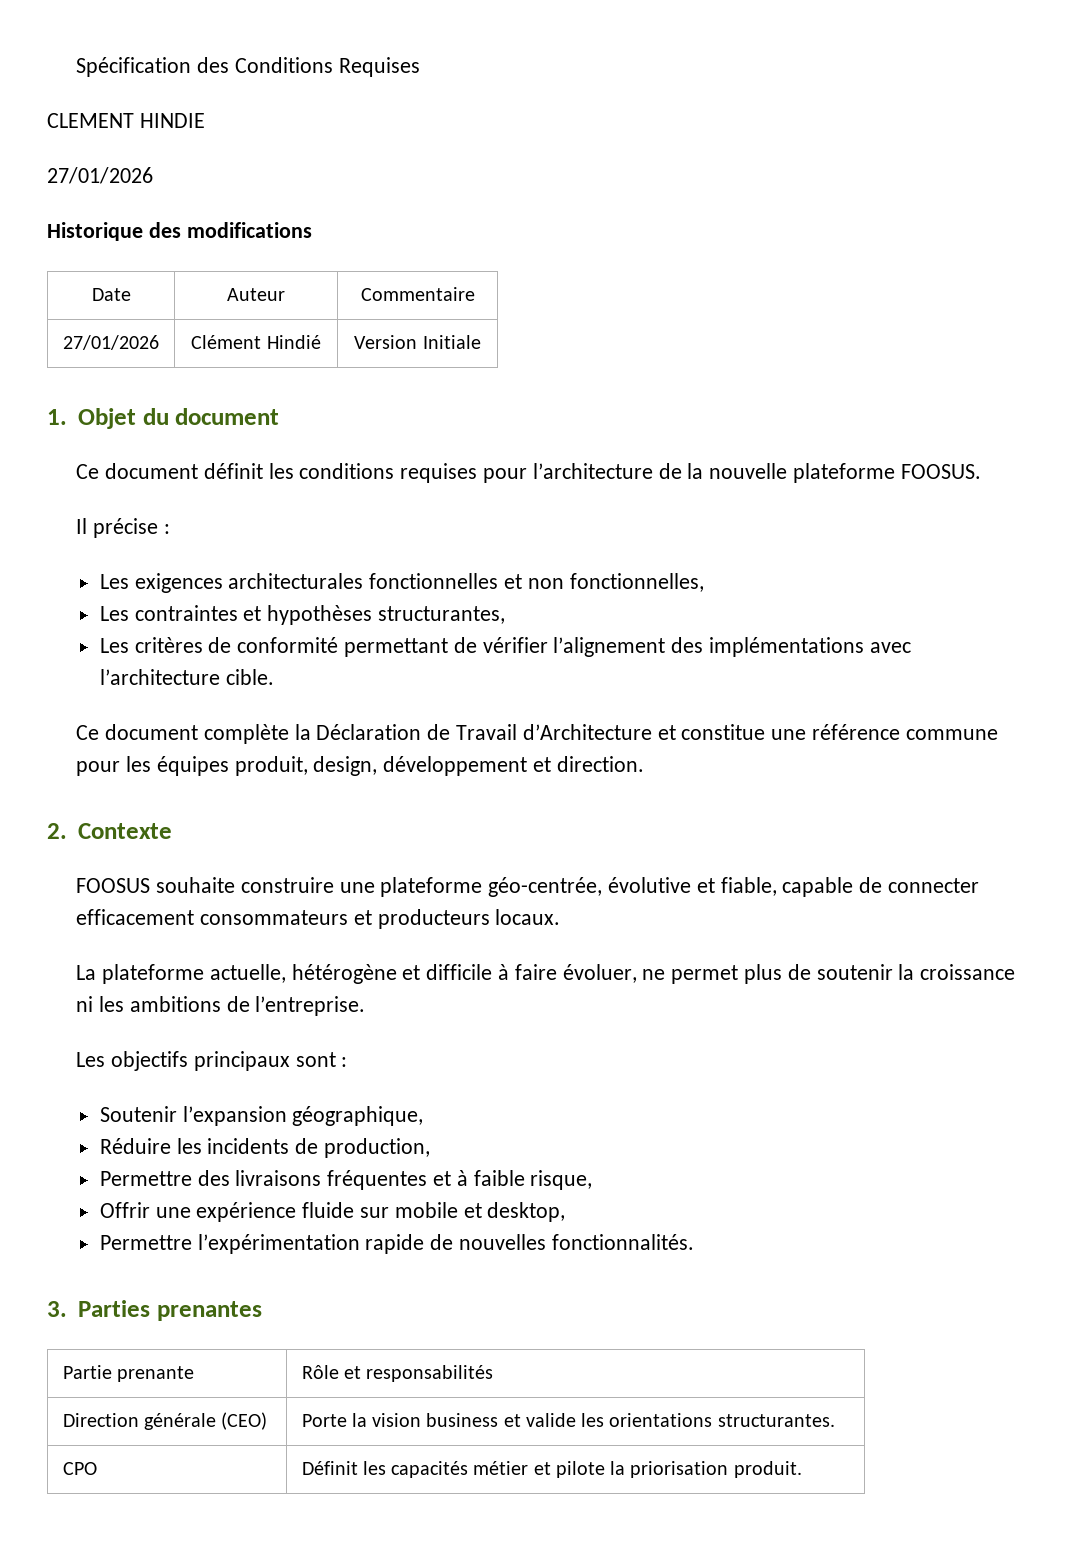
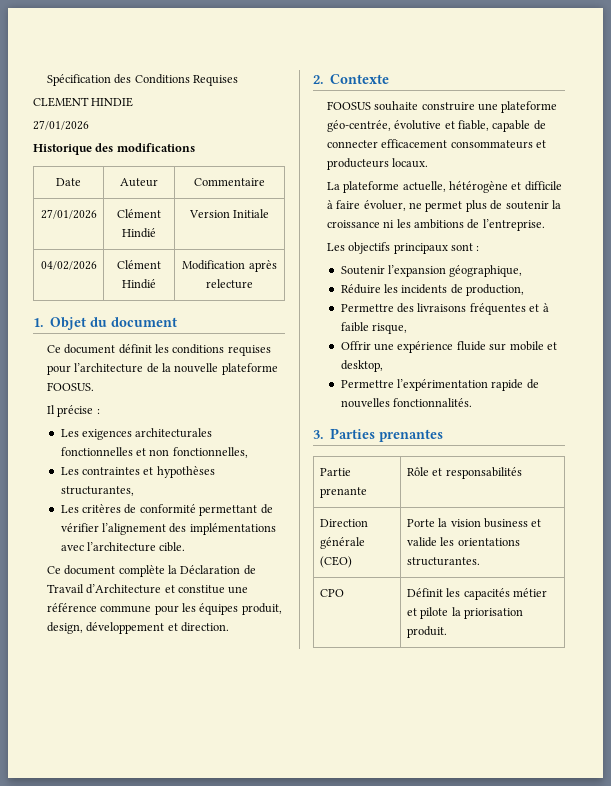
+ 04/02/2026 | Clément Hindié | Modification après relecture

